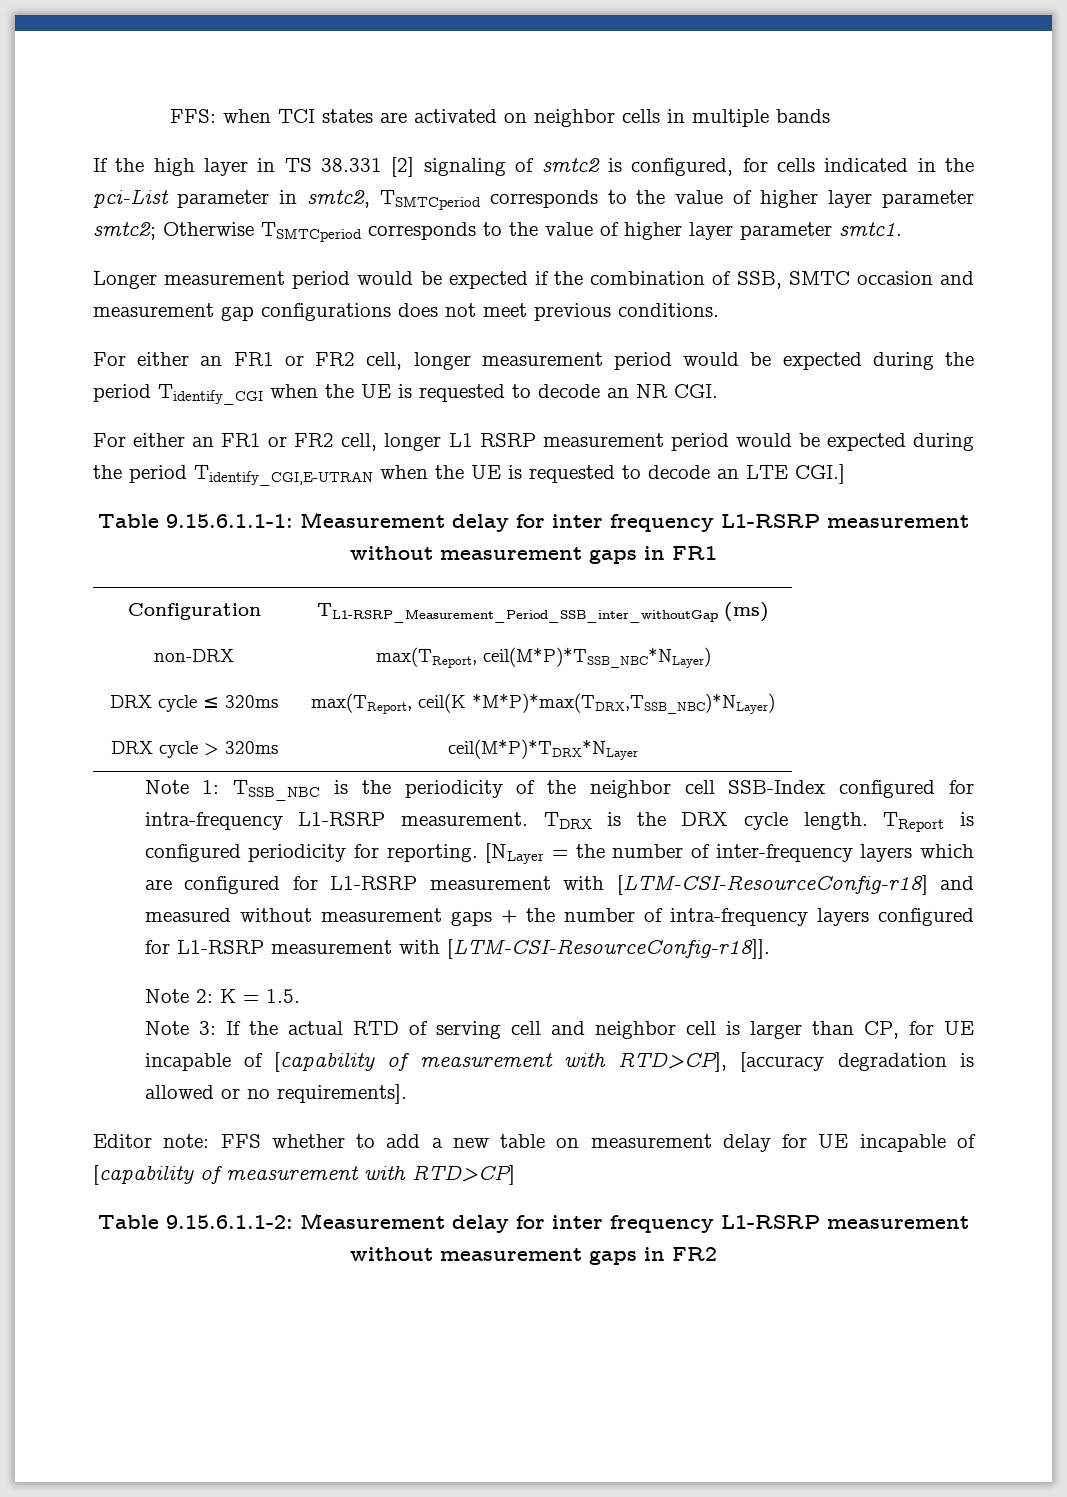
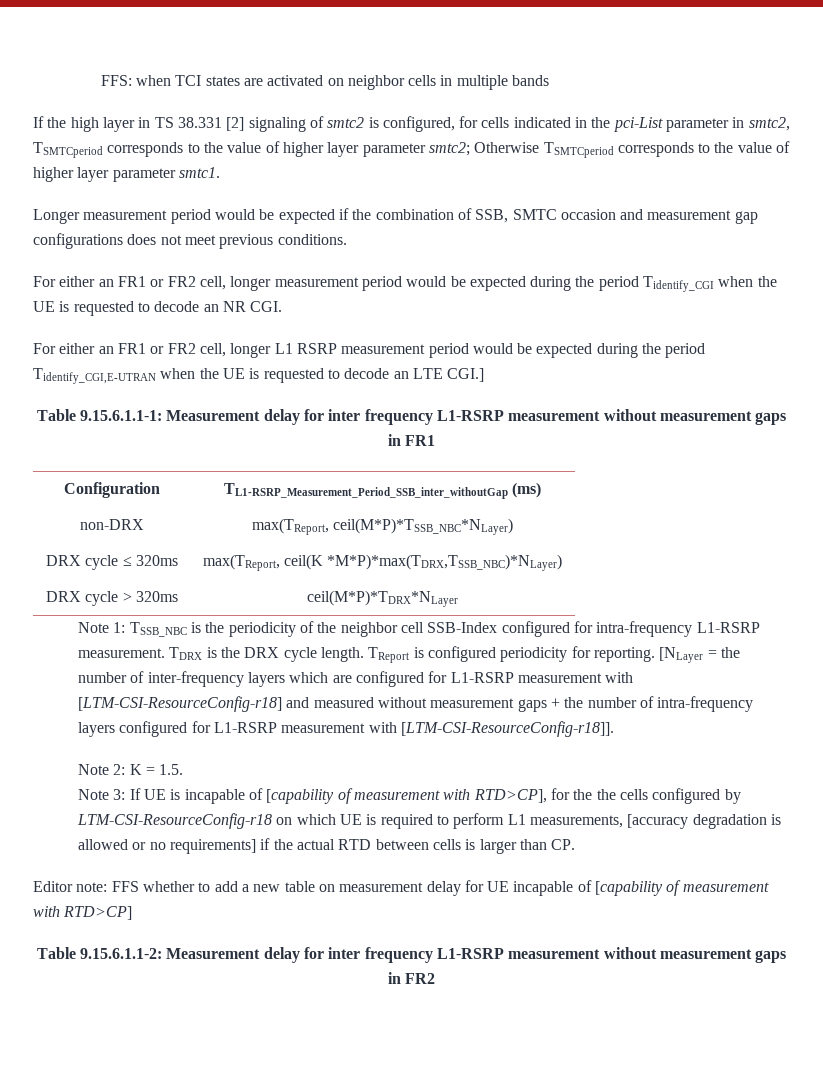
- Note 3: If the actual RTD of serving cell and neighbor cell is larger than CP, for UE incapable of [capability of measurement with RTD>CP], [accuracy degradation is allowed or no requirements].
+ Note 3: If UE is incapable of [capability of measurement with RTD>CP], for the the cells configured by LTM-CSI-ResourceConfig-r18 on which UE is required to perform L1 measurements, [accuracy degradation is allowed or no requirements] if the actual RTD between cells is larger than CP.

